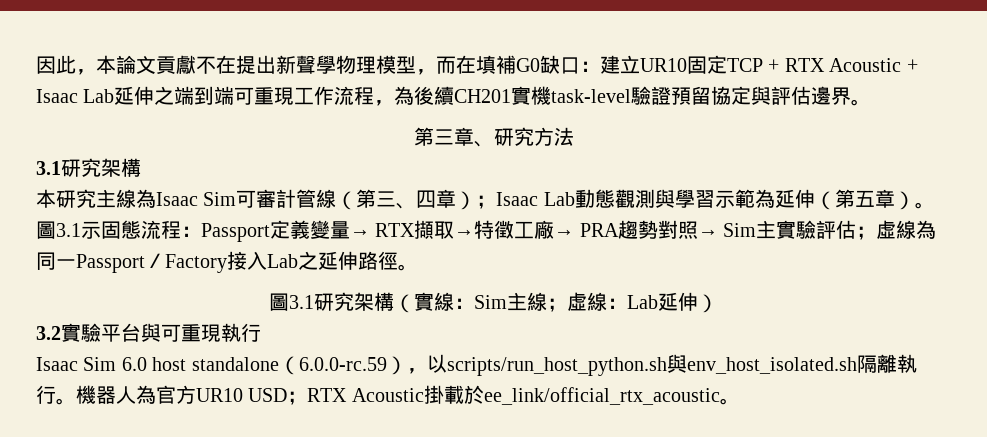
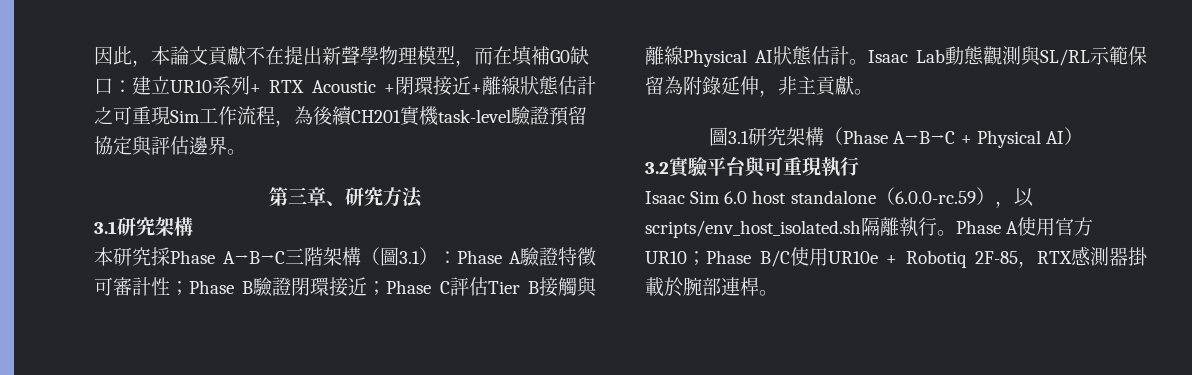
- 因此，本論文貢獻不在提出新聲學物理模型，而在填補G0缺口：建立UR10固定TCP + RTX Acoustic + Isaac Lab延伸之端到端可重現工作流程，為後續CH201實機task-level驗證預留協定與評估邊界。
+ 因此，本論文貢獻不在提出新聲學物理模型，而在填補G0缺口：建立UR10系列+ RTX Acoustic +閉環接近+離線狀態估計之可重現Sim工作流程，為後續CH201實機task-level驗證預留協定與評估邊界。
- 本研究主線為Isaac Sim可審計管線（第三、四章）；Isaac Lab動態觀測與學習示範為延伸（第五章）。圖3.1示固態流程：Passport定義變量→ RTX擷取→特徵工廠→ PRA趨勢對照→ Sim主實驗評估；虛線為同一Passport／Factory接入Lab之延伸路徑。
+ 本研究採Phase A→B→C三階架構（圖3.1）：Phase A驗證特徵可審計性；Phase B驗證閉環接近；Phase C評估Tier B接觸與離線Physical AI狀態估計。Isaac Lab動態觀測與SL/RL示範保留為附錄延伸，非主貢獻。
- 圖3.1研究架構（實線：Sim主線；虛線：Lab延伸）
+ 圖3.1研究架構（Phase A→B→C + Physical AI）
- Isaac Sim 6.0 host standalone（6.0.0-rc.59），以scripts/run_host_python.sh與env_host_isolated.sh隔離執行。機器人為官方UR10 USD；RTX Acoustic掛載於ee_link/official_rtx_acoustic。
+ Isaac Sim 6.0 host standalone（6.0.0-rc.59），以scripts/env_host_isolated.sh隔離執行。Phase A使用官方UR10；Phase B/C使用UR10e + Robotiq 2F-85，RTX感測器掛載於腕部連桿。

